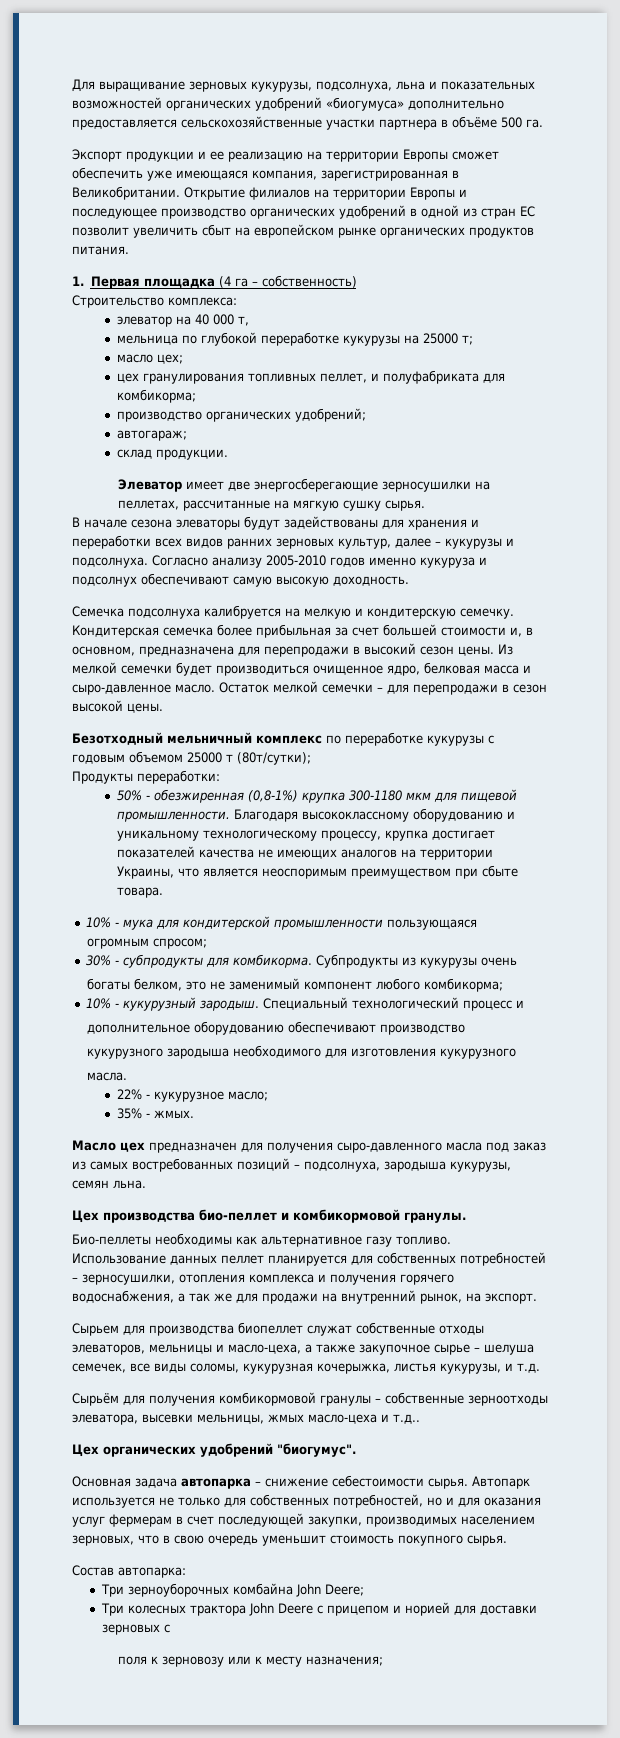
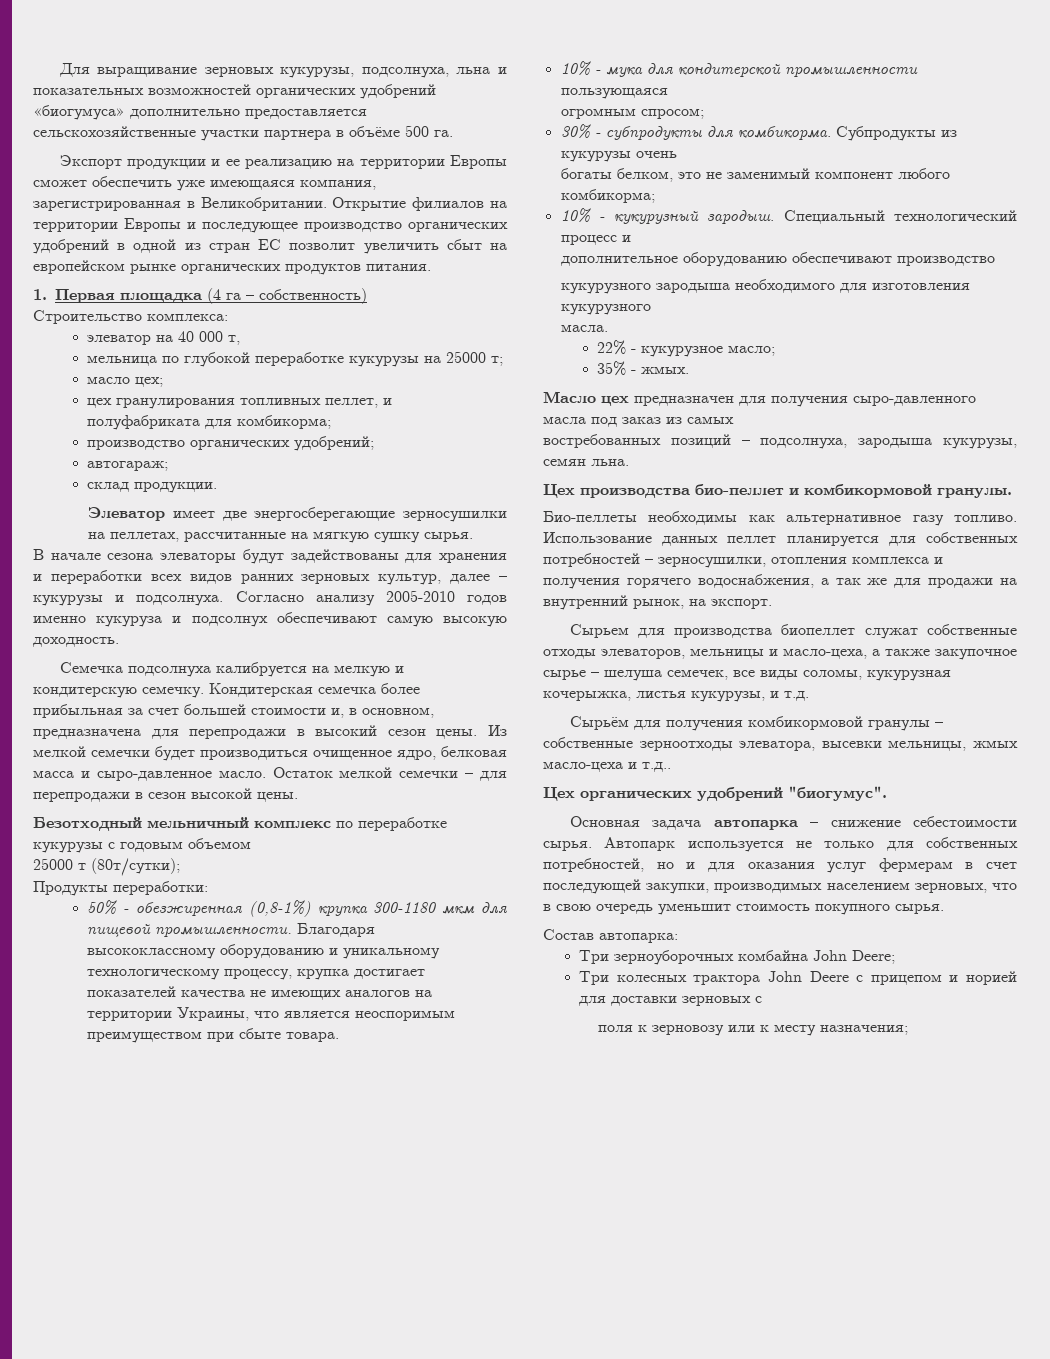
- Безотходный мельничный комплекс по переработке кукурузы с годовым объемом 25000 т (80т/сутки);
+ Безотходный мельничный комплекс по переработке кукурузы с годовым объемом
+ 25000 т (80т/сутки);
- Масло цех предназначен для получения сыро-давленного масла под заказ из самых востребованных позиций – подсолнуха, зародыша кукурузы, семян льна.
+ Масло цех предназначен для получения сыро-давленного масла под заказ из самых
+ востребованных позиций – подсолнуха, зародыша кукурузы, семян льна.

